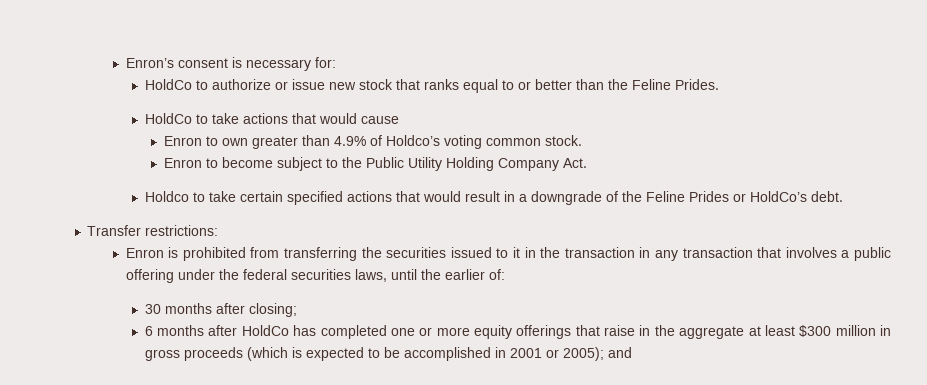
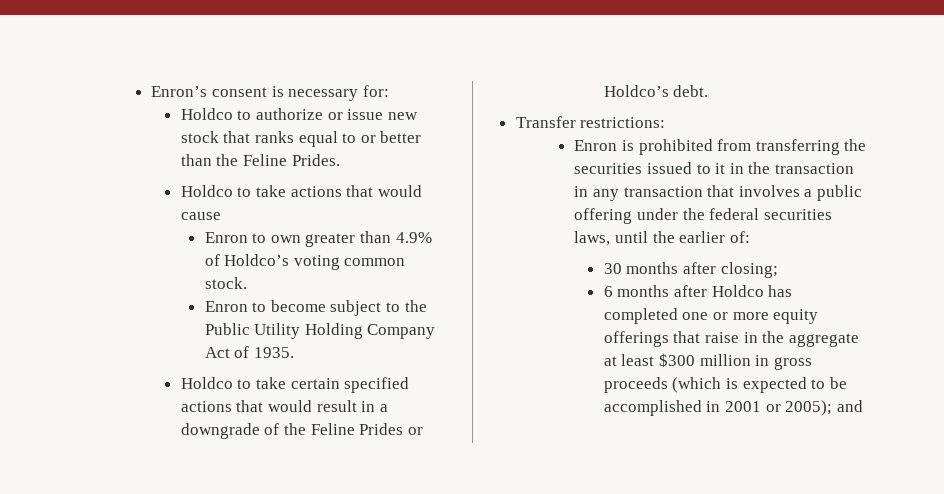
- HoldCo to authorize or issue new stock that ranks equal to or better than the Feline Prides.
+ Holdco to authorize or issue new stock that ranks equal to or better than the Feline Prides.
- HoldCo to take actions that would cause
+ Holdco to take actions that would cause
- Enron to become subject to the Public Utility Holding Company Act.
+ Enron to become subject to the Public Utility Holding Company Act of 1935.
- Holdco to take certain specified actions that would result in a downgrade of the Feline Prides or HoldCo’s debt.
+ Holdco to take certain specified actions that would result in a downgrade of the Feline Prides or Holdco’s debt.
- 6 months after HoldCo has completed one or more equity offerings that raise in the aggregate at least $300 million in gross proceeds (which is expected to be accomplished in 2001 or 2005); and
+ 6 months after Holdco has completed one or more equity offerings that raise in the aggregate at least $300 million in gross proceeds (which is expected to be accomplished in 2001 or 2005); and

